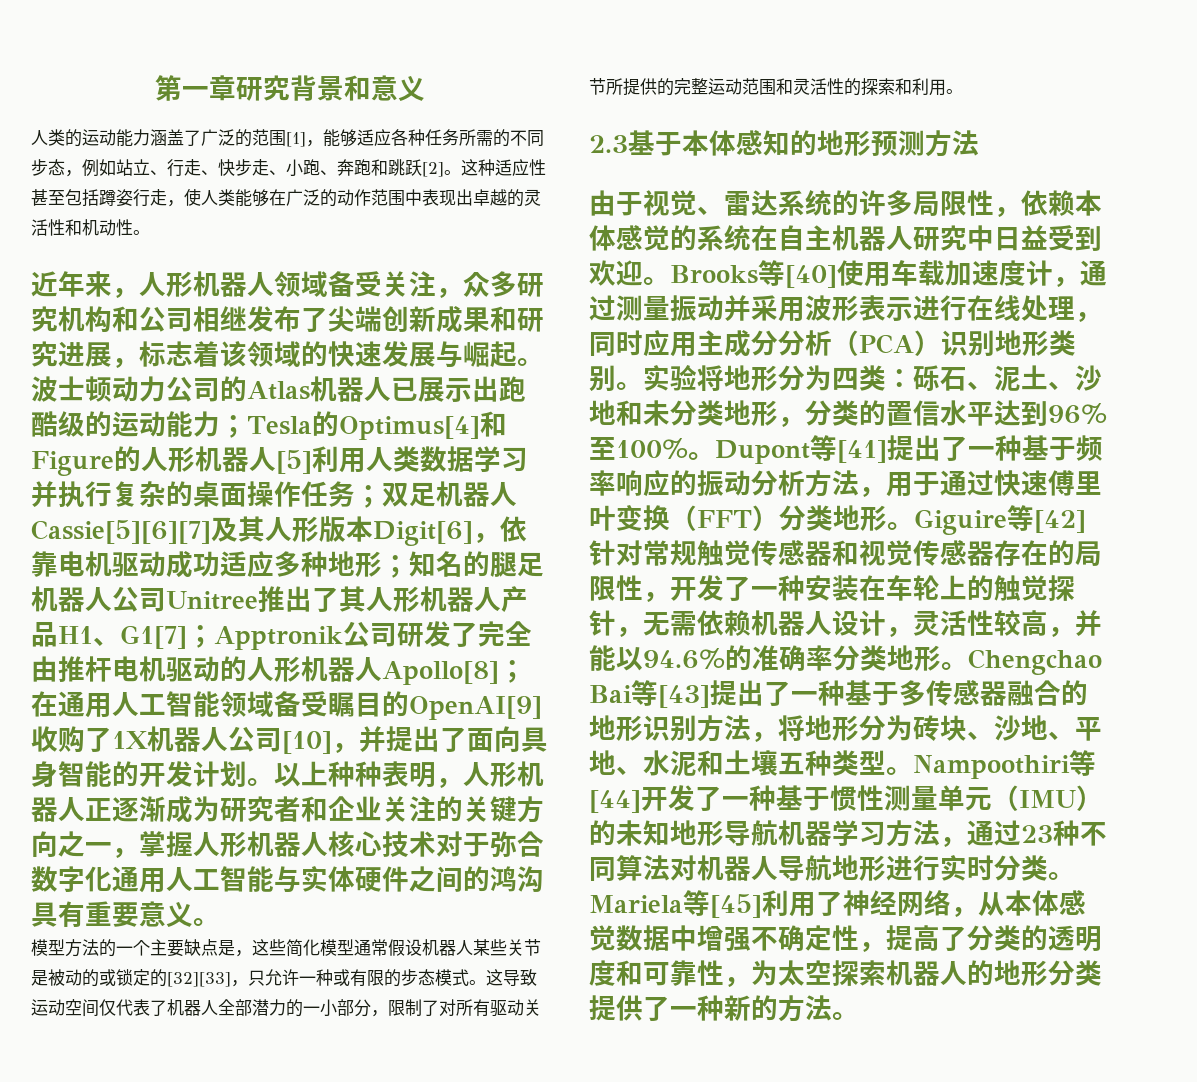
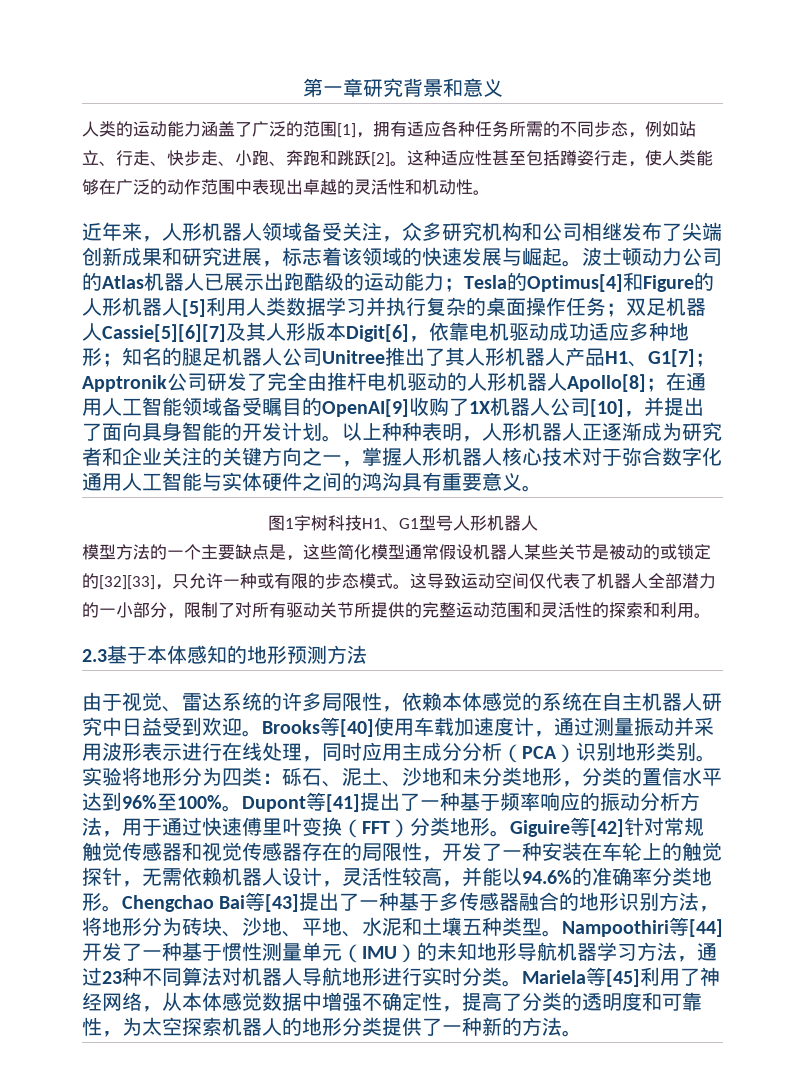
- 人类的运动能力涵盖了广泛的范围[1]，能够适应各种任务所需的不同步态，例如站立、行走、快步走、小跑、奔跑和跳跃[2]。
+ 人类的运动能力涵盖了广泛的范围[1]，拥有适应各种任务所需的不同步态，例如站立、行走、快步走、小跑、奔跑和跳跃[2]。
+ 图1宇树科技H1、G1型号人形机器人

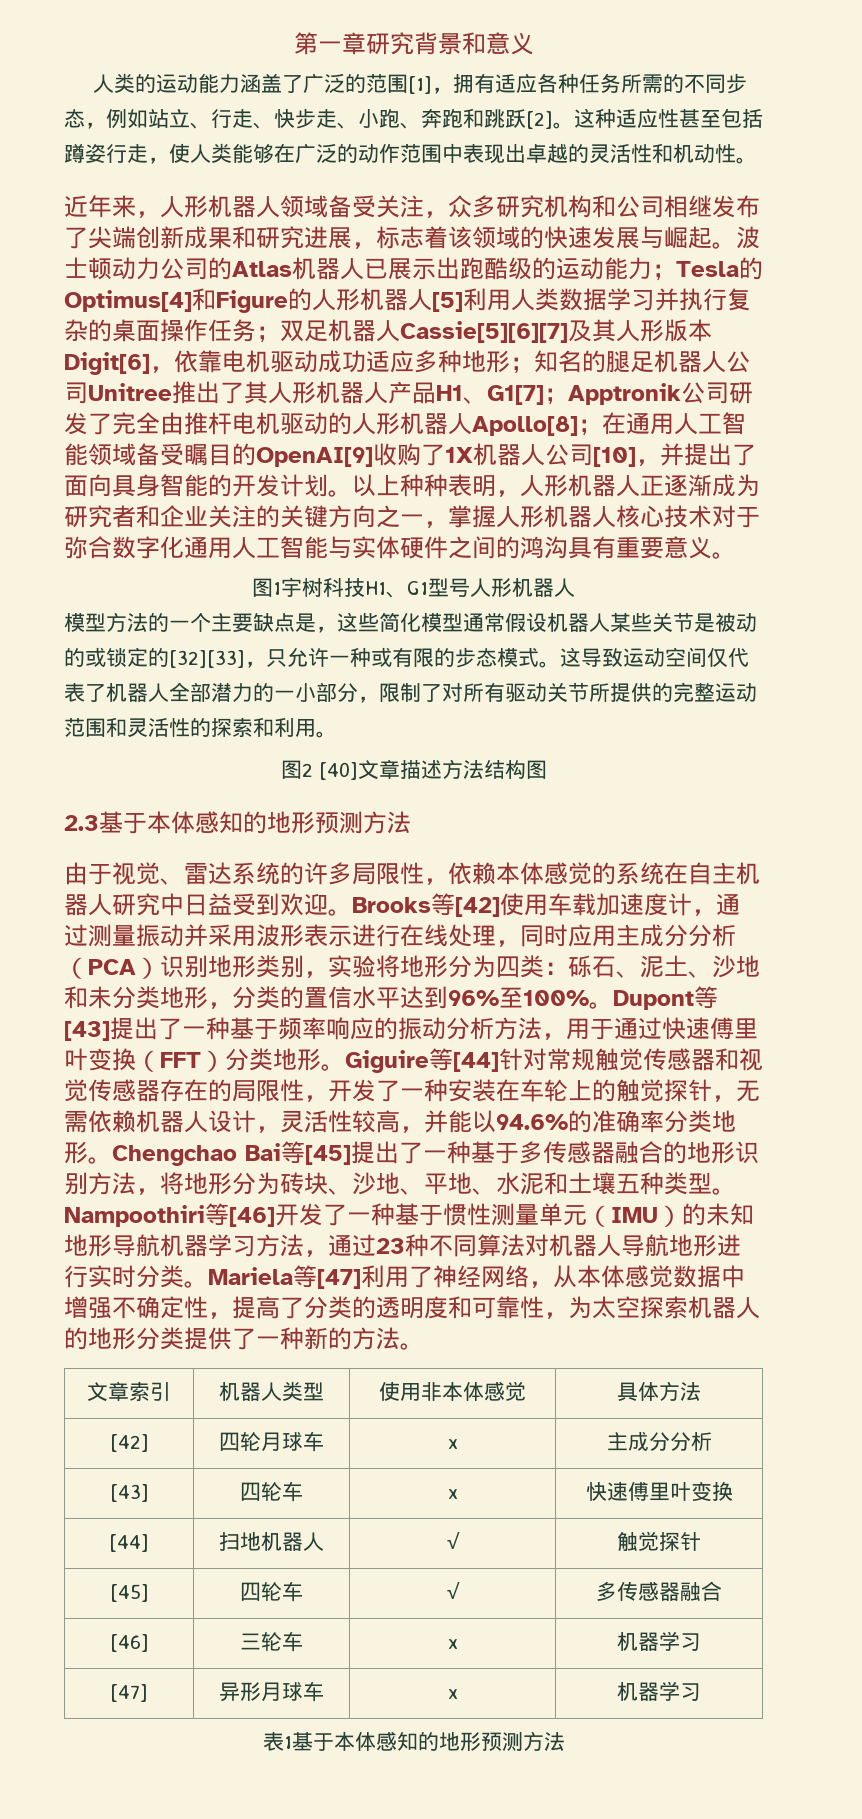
+ 图2 [40]文章描述方法结构图
- Brooks等[40]使用车载加速度计，通过测量振动并采用波形表示进行在线处理，同时应用主成分分析（PCA）识别地形类别。实验将地形分为四类：砾石、泥土、沙地和未分类地形，分类的置信水平达到96%至100%。
+ Brooks等[42]使用车载加速度计，通过测量振动并采用波形表示进行在线处理，同时应用主成分分析（PCA）识别地形类别，实验将地形分为四类：砾石、泥土、沙地和未分类地形，分类的置信水平达到96%至100%。
- Dupont等[41]提出了一种基于频率响应的振动分析方法，用于通过快速傅里叶变换（FFT）分类地形。
+ Dupont等[43]提出了一种基于频率响应的振动分析方法，用于通过快速傅里叶变换（FFT）分类地形。
- Giguire等[42]针对常规触觉传感器和视觉传感器存在的局限性，开发了一种安装在车轮上的触觉探针，无需依赖机器人设计，灵活性较高，并能以94.6%的准确率分类地形。
+ Giguire等[44]针对常规触觉传感器和视觉传感器存在的局限性，开发了一种安装在车轮上的触觉探针，无需依赖机器人设计，灵活性较高，并能以94.6%的准确率分类地形。
- Chengchao Bai等[43]提出了一种基于多传感器融合的地形识别方法，将地形分为砖块、沙地、平地、水泥和土壤五种类型。
+ Chengchao Bai等[45]提出了一种基于多传感器融合的地形识别方法，将地形分为砖块、沙地、平地、水泥和土壤五种类型。
- Nampoothiri等[44]开发了一种基于惯性测量单元（IMU）的未知地形导航机器学习方法，通过23种不同算法对机器人导航地形进行实时分类。
+ Nampoothiri等[46]开发了一种基于惯性测量单元（IMU）的未知地形导航机器学习方法，通过23种不同算法对机器人导航地形进行实时分类。
- Mariela等[45]利用了神经网络，从本体感觉数据中增强不确定性，提高了分类的透明度和可靠性，为太空探索机器人的地形分类提供了一种新的方法。
+ Mariela等[47]利用了神经网络，从本体感觉数据中增强不确定性，提高了分类的透明度和可靠性，为太空探索机器人的地形分类提供了一种新的方法。
+ 文章索引 | 机器人类型 | 使用非本体感觉 | 具体方法
+ [42] | 四轮月球车 | x | 主成分分析
+ [43] | 四轮车 | x | 快速傅里叶变换
+ [44] | 扫地机器人 | √ | 触觉探针
+ [45] | 四轮车 | √ | 多传感器融合
+ [46] | 三轮车 | x | 机器学习
+ [47] | 异形月球车 | x | 机器学习
+ 表1基于本体感知的地形预测方法

